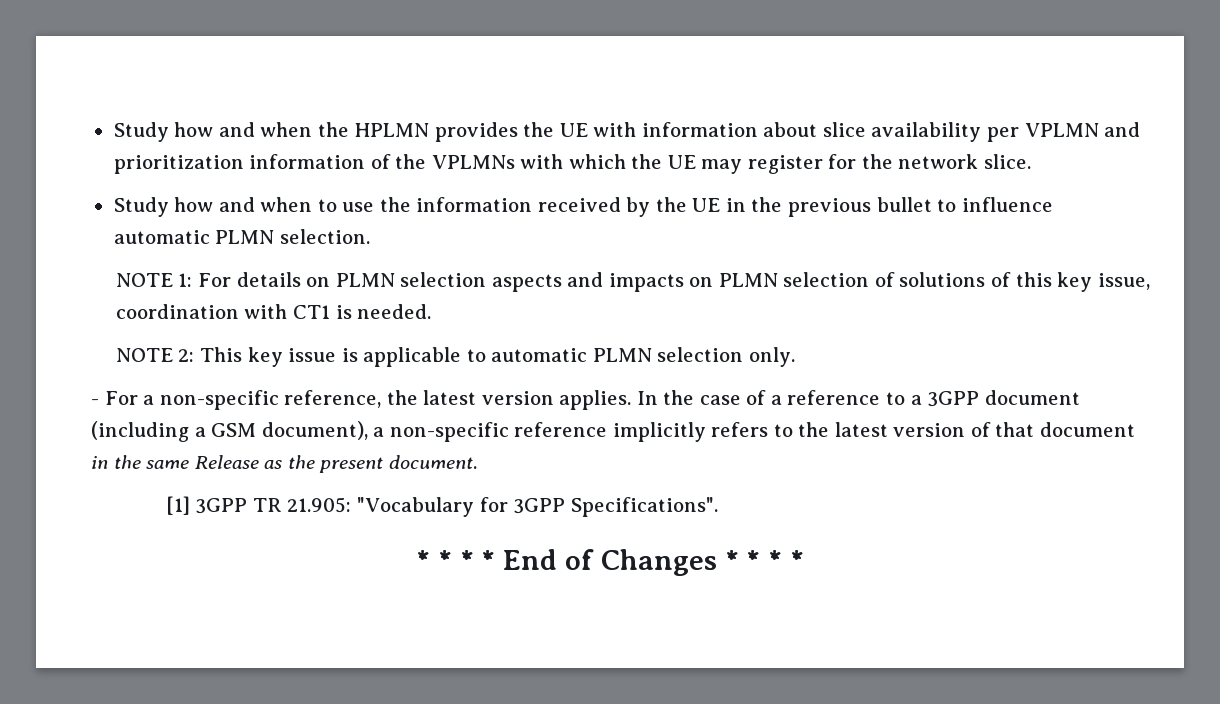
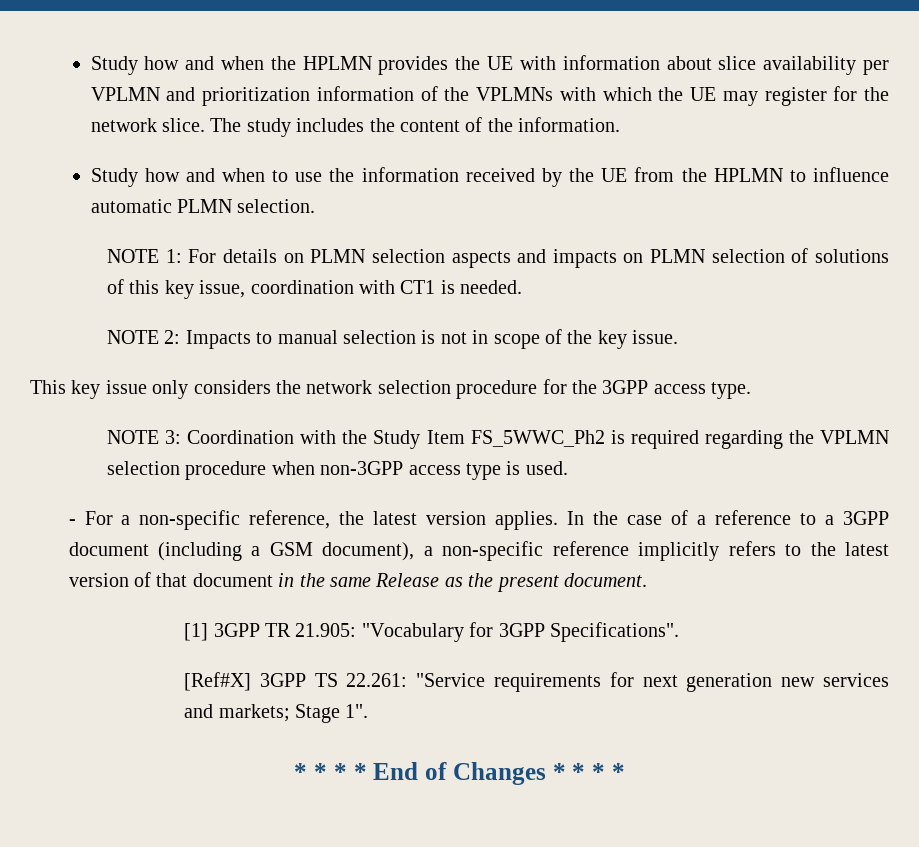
+ The study includes the content of the information.
- Study how and when to use the information received by the UE in the previous bullet to influence automatic PLMN selection.
+ Study how and when to use the information received by the UE from the HPLMN to influence automatic PLMN selection.
- NOTE 2: This key issue is applicable to automatic PLMN selection only.
+ NOTE 2: Impacts to manual selection is not in scope of the key issue.
+ This key issue only considers the network selection procedure for the 3GPP access type.
+ NOTE 3: Coordination with the Study Item FS_5WWC_Ph2 is required regarding the VPLMN selection procedure when non-3GPP access type is used.
+ [Ref#X] 3GPP TS 22.261: "Service requirements for next generation new services and markets; Stage 1".

